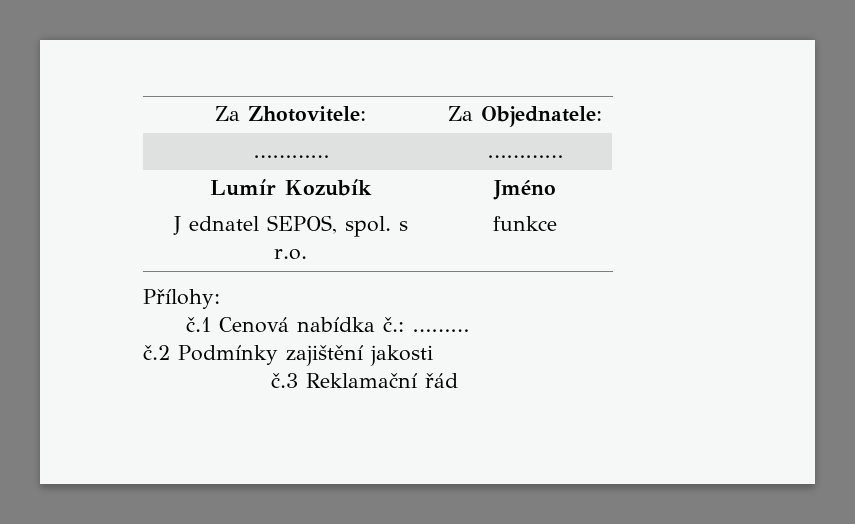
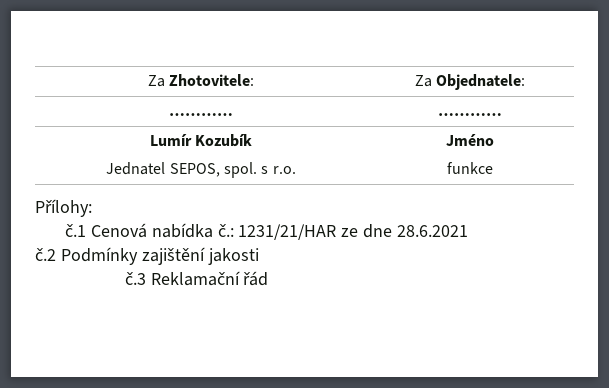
  Lumír Kozubík
- J ednatel SEPOS, spol. s r.o. | Jméno
+ Jednatel SEPOS, spol. s r.o. | Jméno
- č.1 Cenová nabídka č.: ………
+ č.1 Cenová nabídka č.: 1231/21/HAR ze dne 28.6.2021

